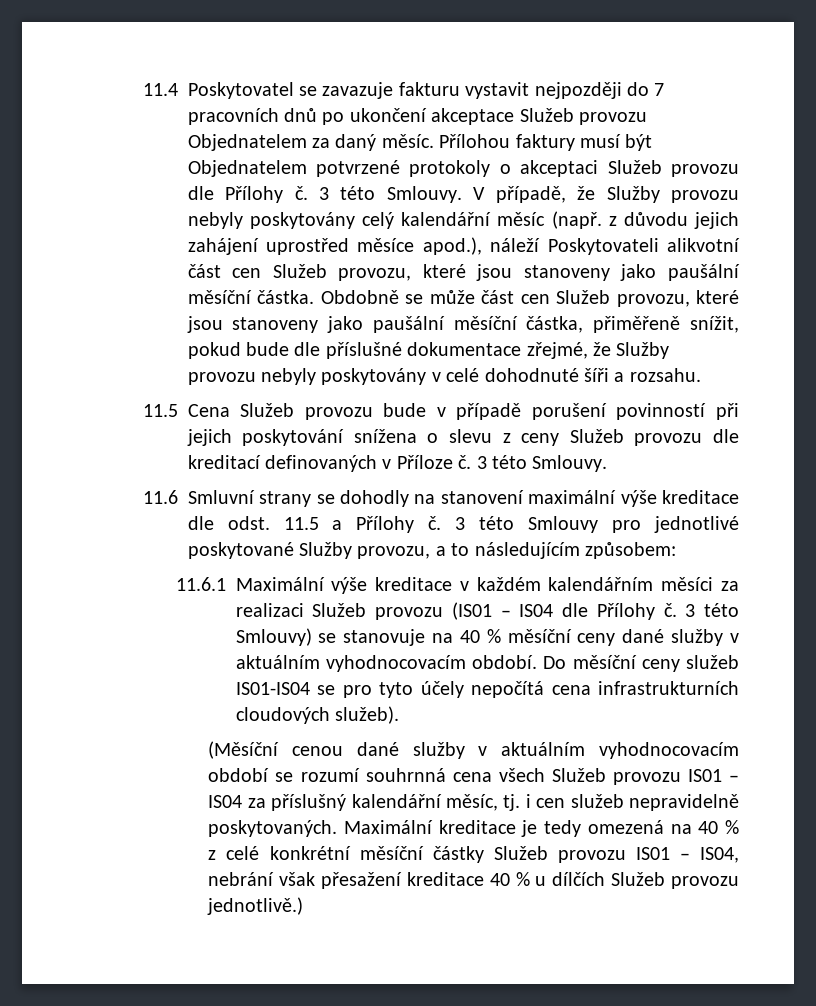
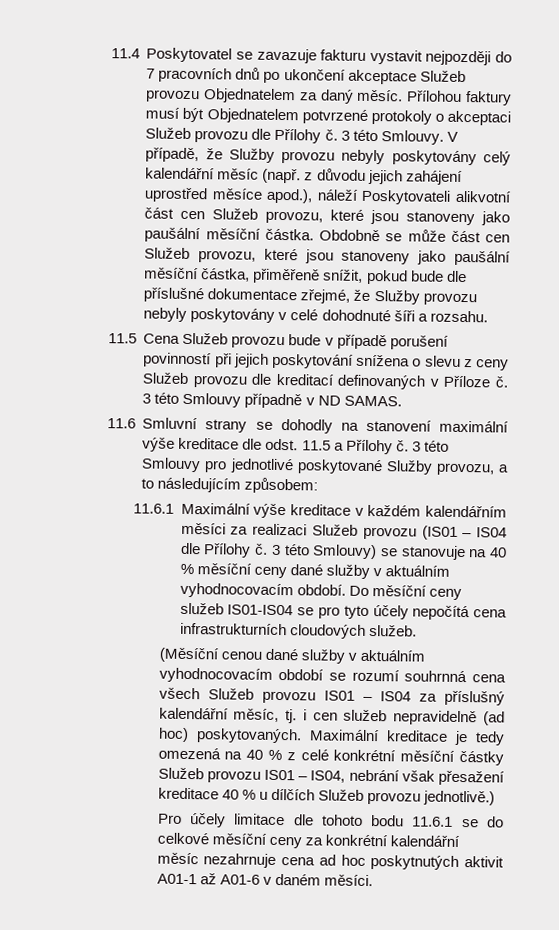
- 11.5 Cena Služeb provozu bude v případě porušení povinností při jejich poskytování snížena o slevu z ceny Služeb provozu dle kreditací definovaných v Příloze č. 3 této Smlouvy.
+ 11.5 Cena Služeb provozu bude v případě porušení povinností při jejich poskytování snížena o slevu z ceny Služeb provozu dle kreditací definovaných v Příloze č. 3 této Smlouvy případně v ND SAMAS.
- Do měsíční ceny služeb IS01-IS04 se pro tyto účely nepočítá cena infrastrukturních cloudových služeb).
+ Do měsíční ceny služeb IS01-IS04 se pro tyto účely nepočítá cena infrastrukturních cloudových služeb.
- (Měsíční cenou dané služby v aktuálním vyhodnocovacím období se rozumí souhrnná cena všech Služeb provozu IS01 – IS04 za příslušný kalendářní měsíc, tj. i cen služeb nepravidelně poskytovaných.
+ (Měsíční cenou dané služby v aktuálním vyhodnocovacím období se rozumí souhrnná cena všech Služeb provozu IS01 – IS04 za příslušný kalendářní měsíc, tj. i cen služeb nepravidelně (ad hoc) poskytovaných.
+ Pro účely limitace dle tohoto bodu 11.6.1 se do celkové měsíční ceny za konkrétní kalendářní měsíc nezahrnuje cena ad hoc poskytnutých aktivit A01-1 až A01-6 v daném měsíci.

